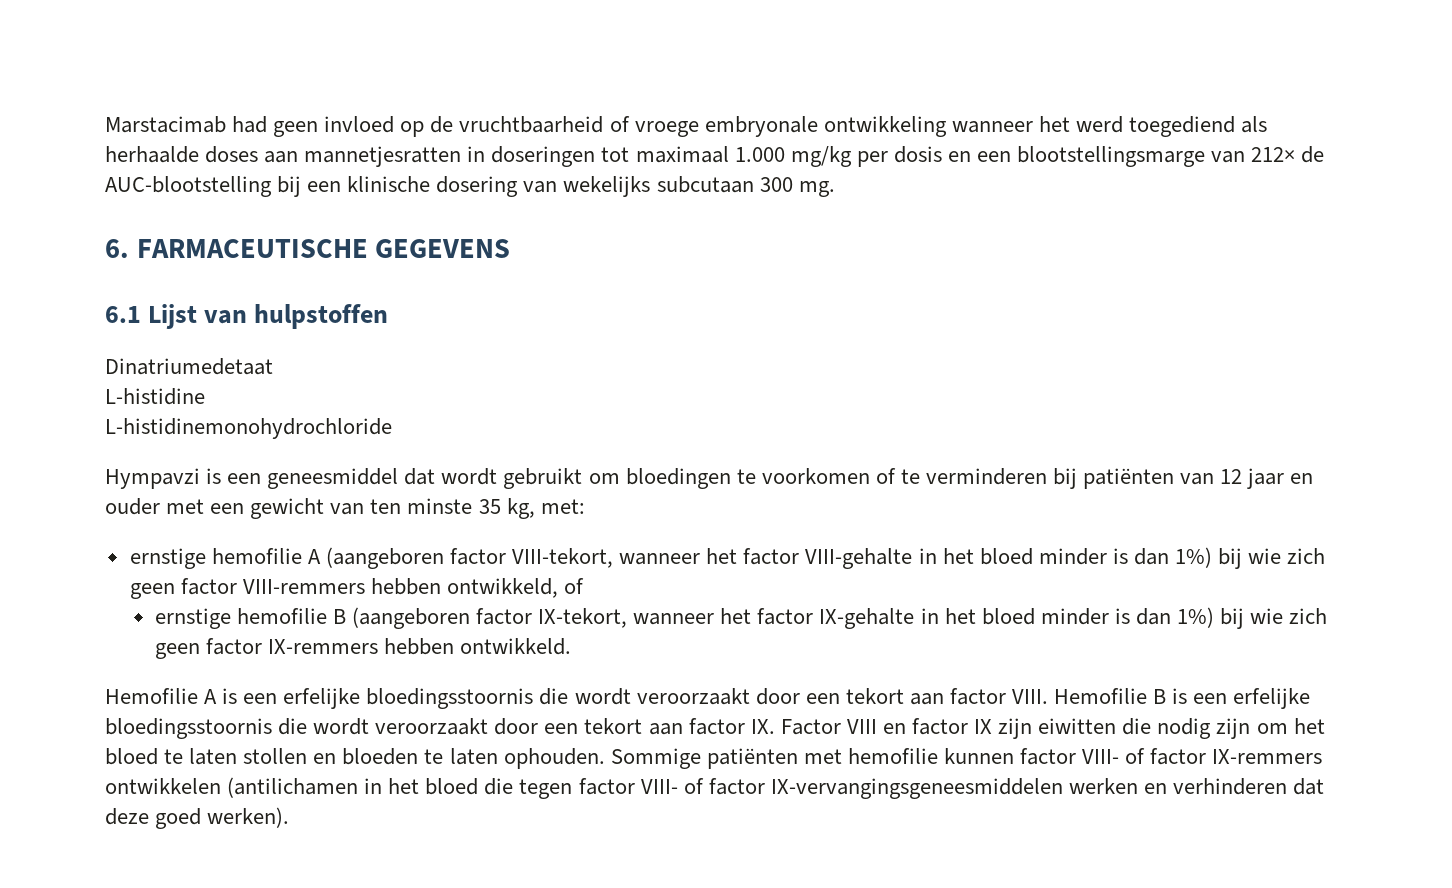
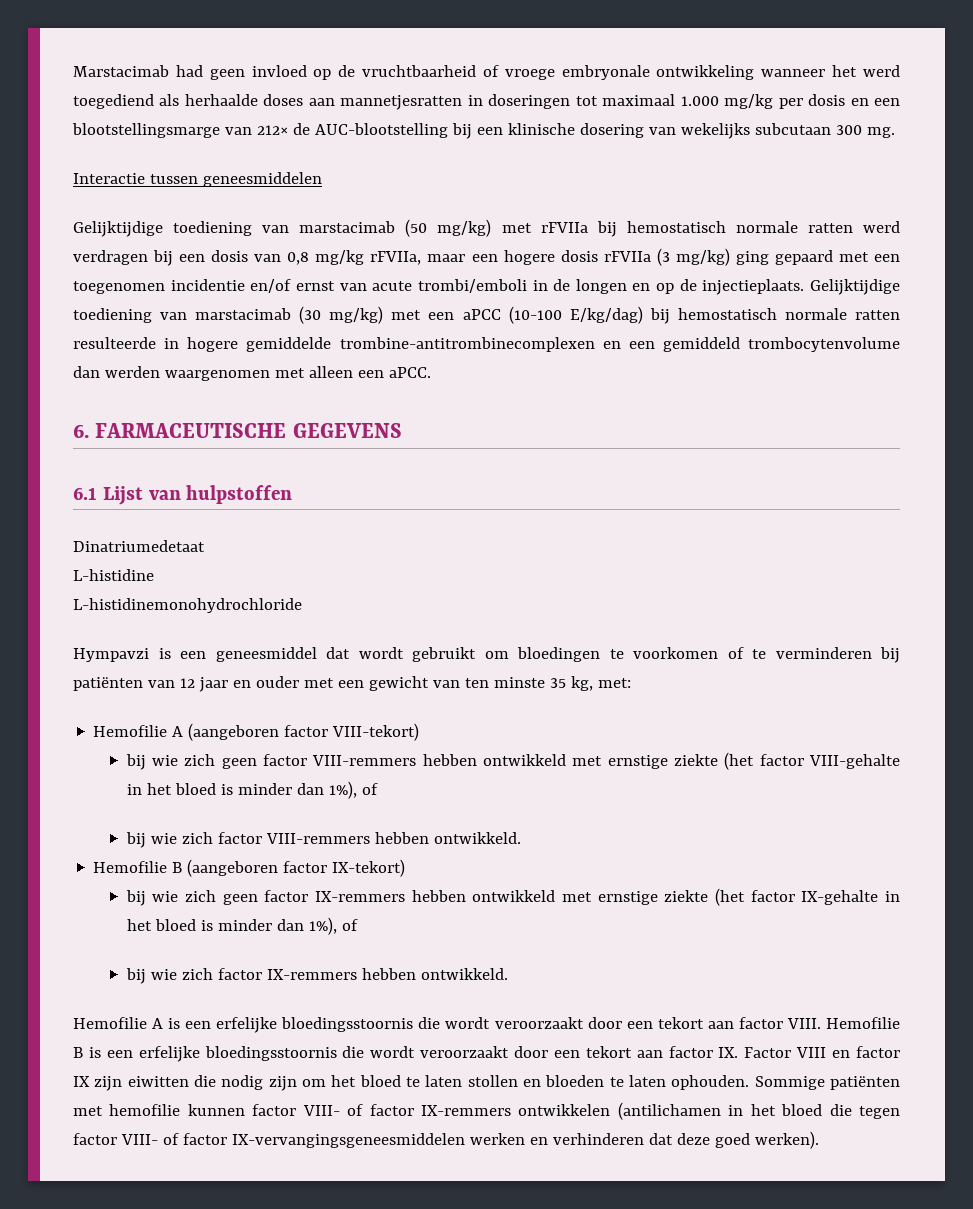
+ Interactie tussen geneesmiddelen
+ Gelijktijdige toediening van marstacimab (50 mg/kg) met rFVIIa bij hemostatisch normale ratten werd verdragen bij een dosis van 0,8 mg/kg rFVIIa, maar een hogere dosis rFVIIa (3 mg/kg) ging gepaard met een toegenomen incidentie en/of ernst van acute trombi/emboli in de longen en op de injectieplaats. Gelijktijdige toediening van marstacimab (30 mg/kg) met een aPCC (10-100 E/kg/dag) bij hemostatisch normale ratten resulteerde in hogere gemiddelde trombine-antitrombinecomplexen en een gemiddeld trombocytenvolume dan werden waargenomen met alleen een aPCC.
- ernstige hemofilie A (aangeboren factor VIII-tekort, wanneer het factor VIII-gehalte in het bloed minder is dan 1%) bij wie zich geen factor VIII-remmers hebben ontwikkeld, of
- ernstige hemofilie B (aangeboren factor IX-tekort, wanneer het factor IX-gehalte in het bloed minder is dan 1%) bij wie zich geen factor IX-remmers hebben ontwikkeld.
+ Hemofilie A (aangeboren factor VIII-tekort)
+ bij wie zich geen factor VIII-remmers hebben ontwikkeld met ernstige ziekte (het factor VIII-gehalte in het bloed is minder dan 1%), of
+ bij wie zich factor VIII-remmers hebben ontwikkeld.
+ Hemofilie B (aangeboren factor IX-tekort)
+ bij wie zich geen factor IX-remmers hebben ontwikkeld met ernstige ziekte (het factor IX-gehalte in het bloed is minder dan 1%), of
+ bij wie zich factor IX-remmers hebben ontwikkeld.

